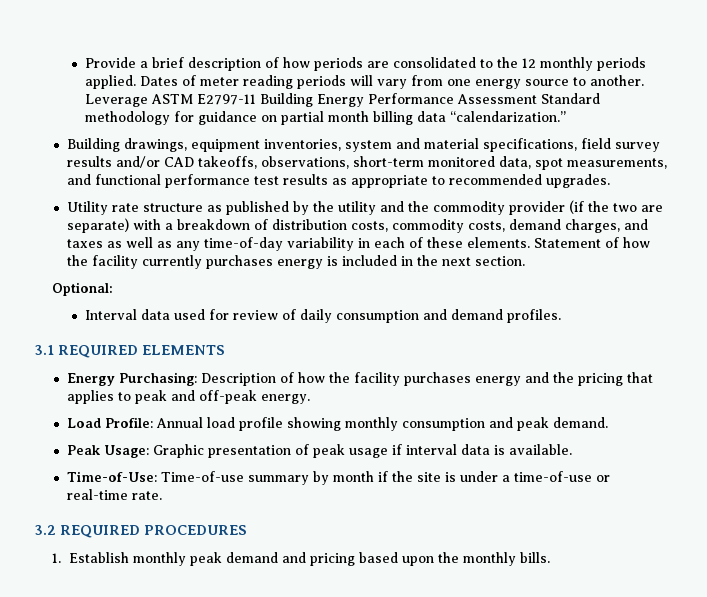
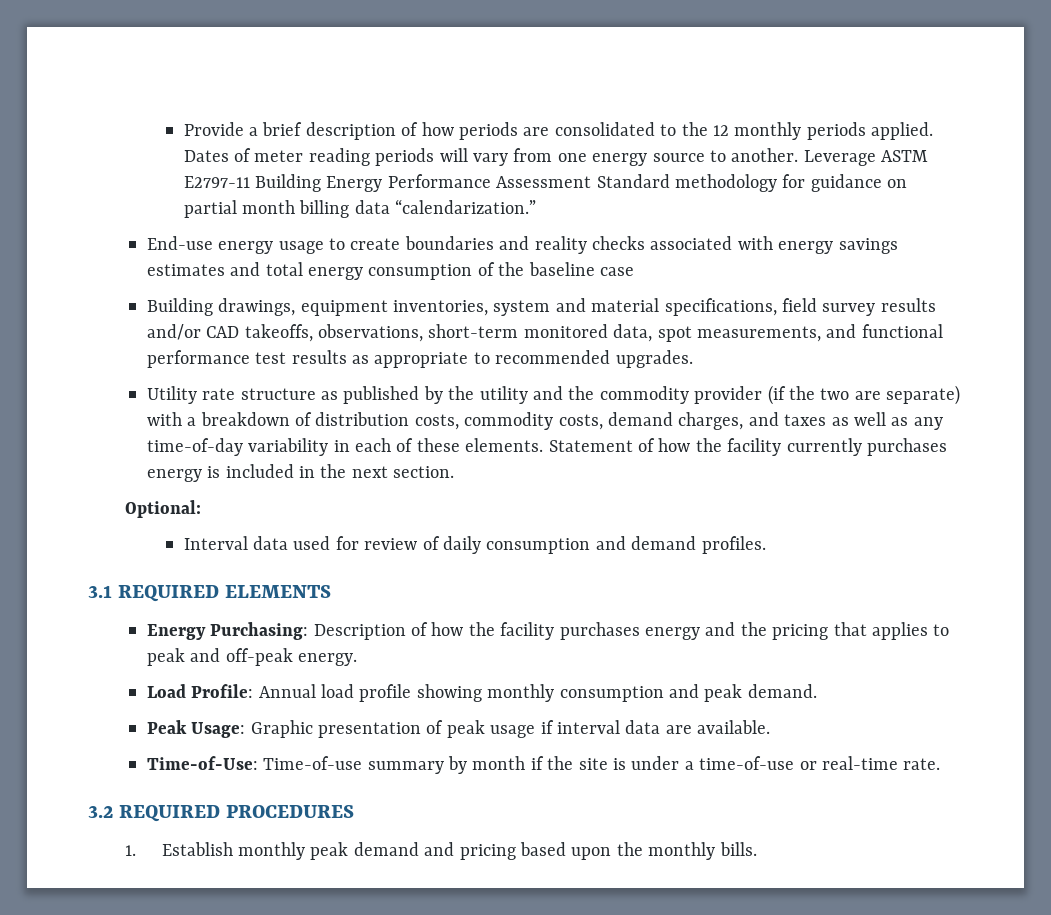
+ End-use energy usage to create boundaries and reality checks associated with energy savings estimates and total energy consumption of the baseline case
- Peak Usage: Graphic presentation of peak usage if interval data is available.
+ Peak Usage: Graphic presentation of peak usage if interval data are available.

